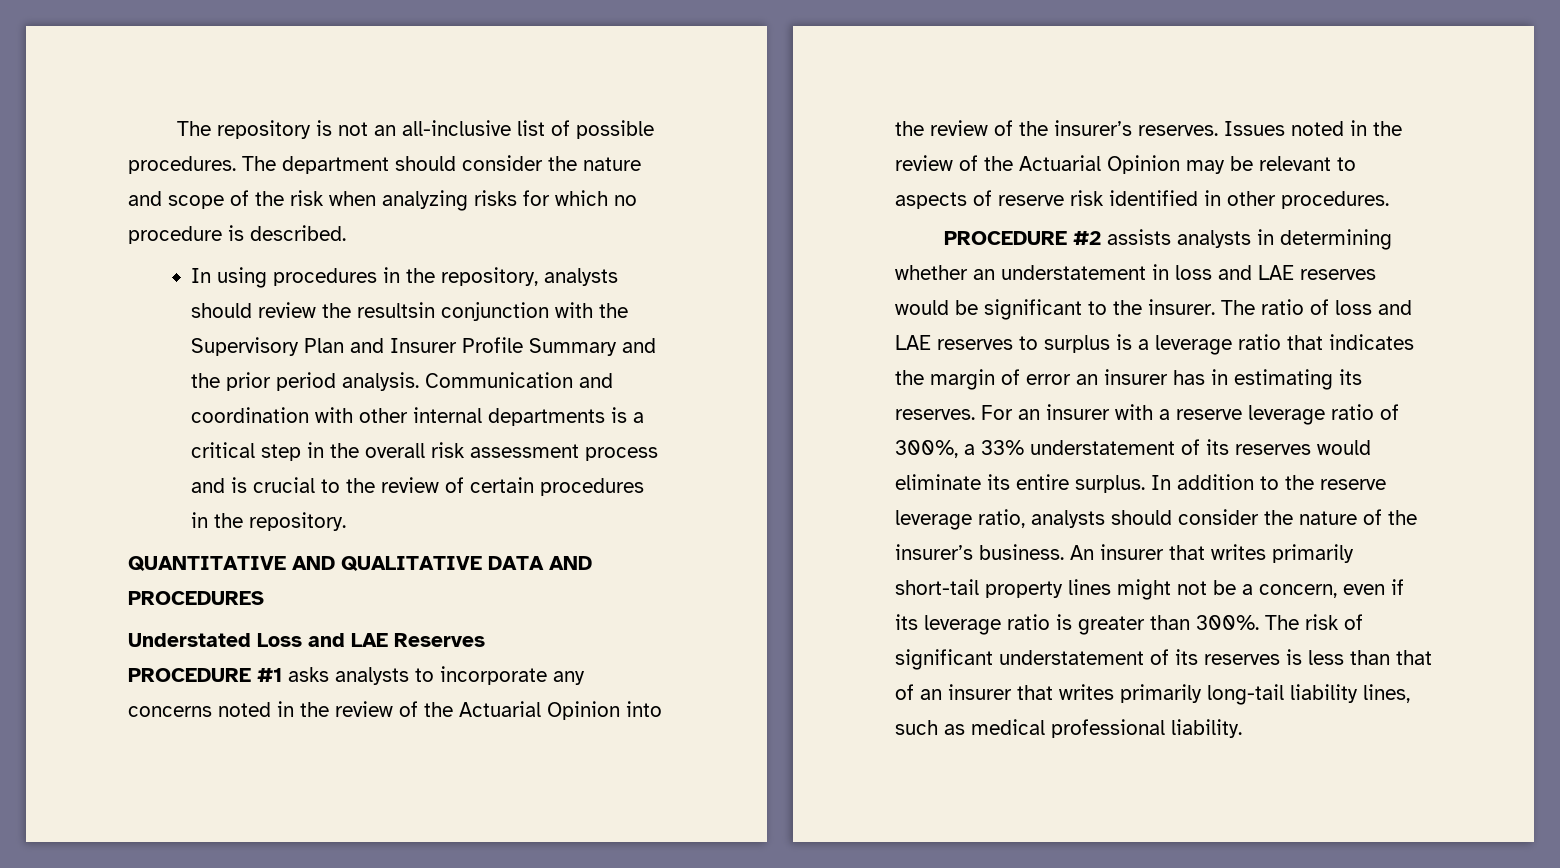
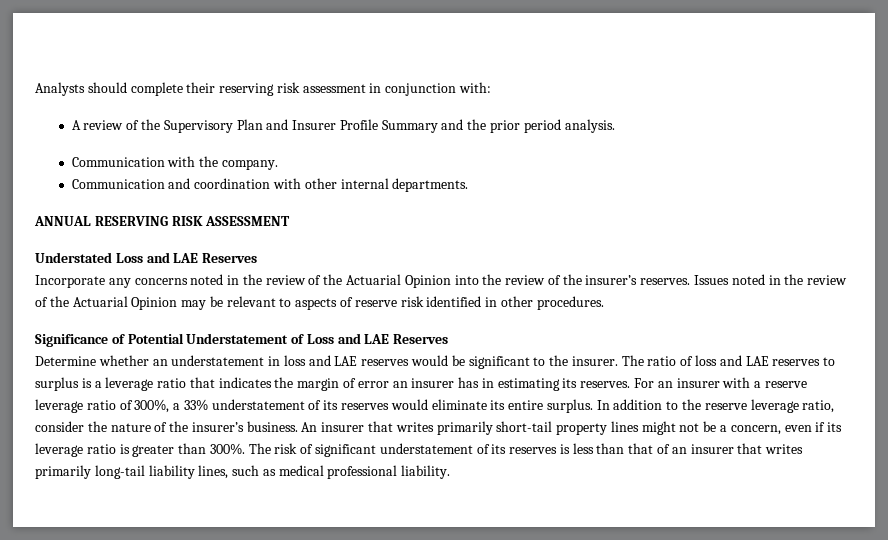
- The repository is not an all-inclusive list of possible procedures. The department should consider the nature and scope of the risk when analyzing risks for which no procedure is described.
- In using procedures in the repository, analysts should review the resultsin conjunction with the Supervisory Plan and Insurer Profile Summary and the prior period analysis. Communication and coordination with other internal departments is a critical step in the overall risk assessment process and is crucial to the review of certain procedures in the repository.
- QUANTITATIVE AND QUALITATIVE DATA AND PROCEDURES
+ Analysts should complete their reserving risk assessment in conjunction with:
+ A review of the Supervisory Plan and Insurer Profile Summary and the prior period analysis.
+ Communication with the company.
+ Communication and coordination with other internal departments.
+ ANNUAL RESERVING RISK ASSESSMENT
- PROCEDURE #1 asks analysts to incorporate any concerns noted in the review of the Actuarial Opinion into the review of the insurer’s reserves.
+ Incorporate any concerns noted in the review of the Actuarial Opinion into the review of the insurer’s reserves.
- PROCEDURE #2 assists analysts in determining whether an understatement in loss and LAE reserves would be significant to the insurer.
+ Significance of Potential Understatement of Loss and LAE Reserves
+ Determine whether an understatement in loss and LAE reserves would be significant to the insurer.
- In addition to the reserve leverage ratio, analysts should consider the nature of the insurer’s business.
+ In addition to the reserve leverage ratio, consider the nature of the insurer’s business.

